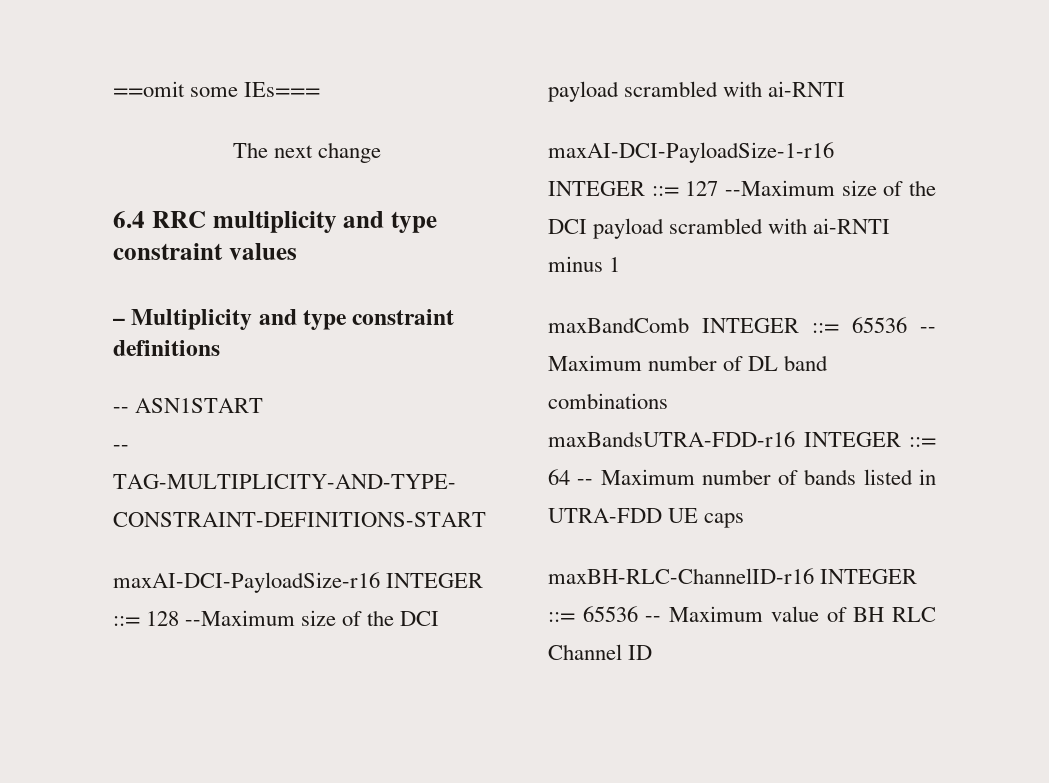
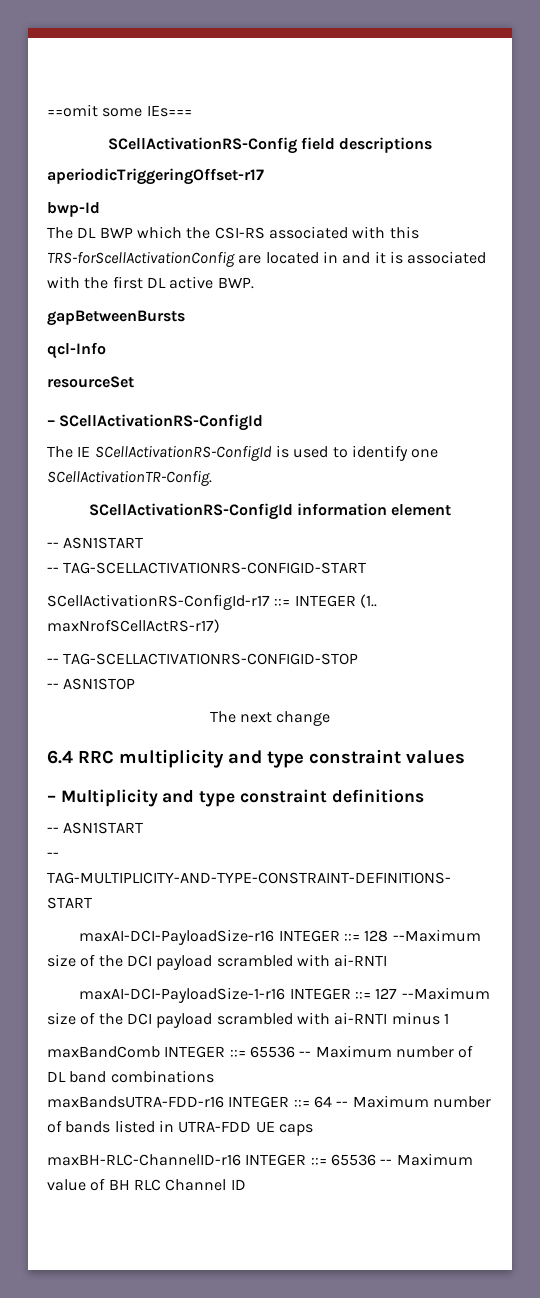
+ SCellActivationRS-Config field descriptions
+ aperiodicTriggeringOffset-r17
+ bwp-Id
+ The DL BWP which the CSI-RS associated with this TRS-forScellActivationConfig are located in and it is associated with the first DL active BWP.
+ gapBetweenBursts
+ qcl-Info
+ resourceSet
+ – SCellActivationRS-ConfigId
+ The IE SCellActivationRS-ConfigId is used to identify one SCellActivationTR-Config.
+ SCellActivationRS-ConfigId information element
+ -- ASN1START
+ -- TAG-SCELLACTIVATIONRS-CONFIGID-START
+ SCellActivationRS-ConfigId-r17 ::= INTEGER (1.. maxNrofSCellActRS-r17)
+ -- TAG-SCELLACTIVATIONRS-CONFIGID-STOP
+ -- ASN1STOP

